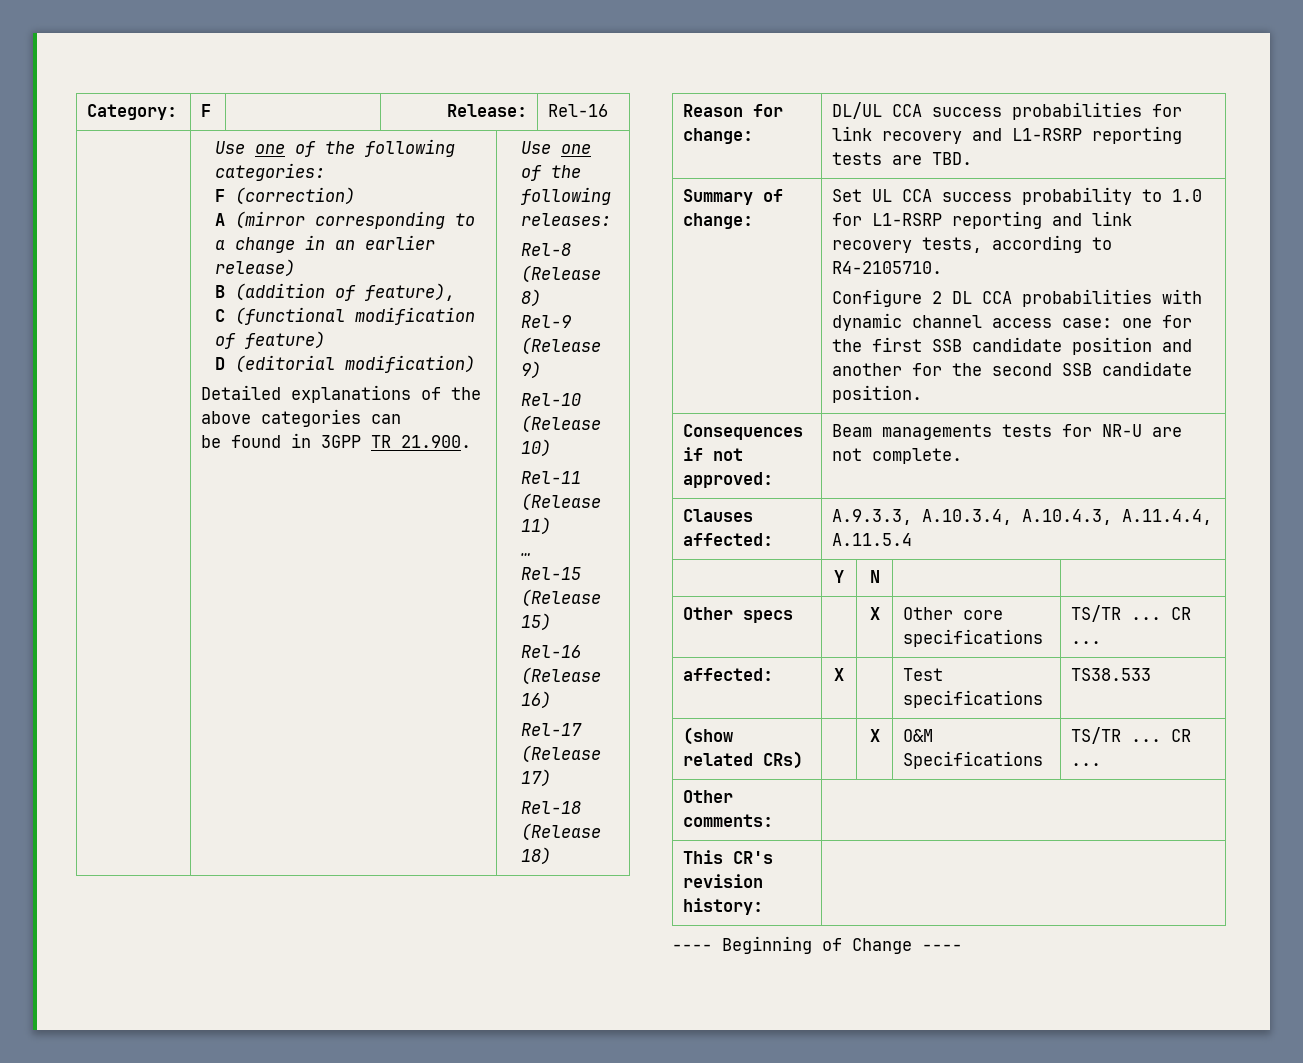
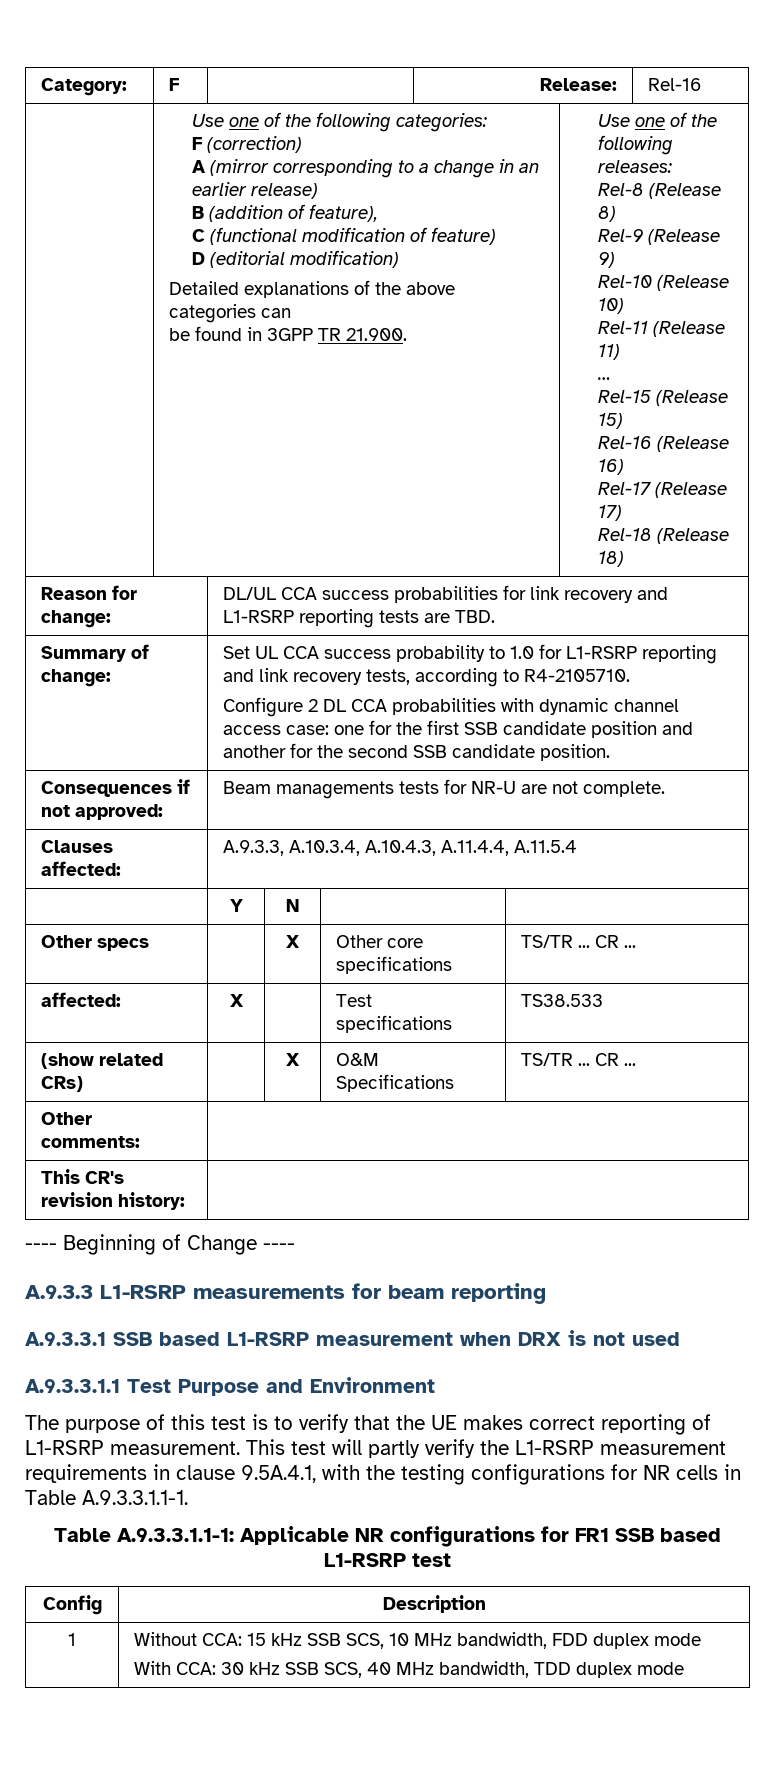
+ A.9.3.3 L1-RSRP measurements for beam reporting
+ A.9.3.3.1 SSB based L1-RSRP measurement when DRX is not used
+ A.9.3.3.1.1 Test Purpose and Environment
+ The purpose of this test is to verify that the UE makes correct reporting of L1-RSRP measurement. This test will partly verify the L1-RSRP measurement requirements in clause 9.5A.4.1, with the testing configurations for NR cells in Table A.9.3.3.1.1-1.
+ Table A.9.3.3.1.1-1: Applicable NR configurations for FR1 SSB based L1-RSRP test
+ Config | Description
+ 1 | Without CCA: 15 kHz SSB SCS, 10 MHz bandwidth, FDD duplex mode
+ With CCA: 30 kHz SSB SCS, 40 MHz bandwidth, TDD duplex mode

